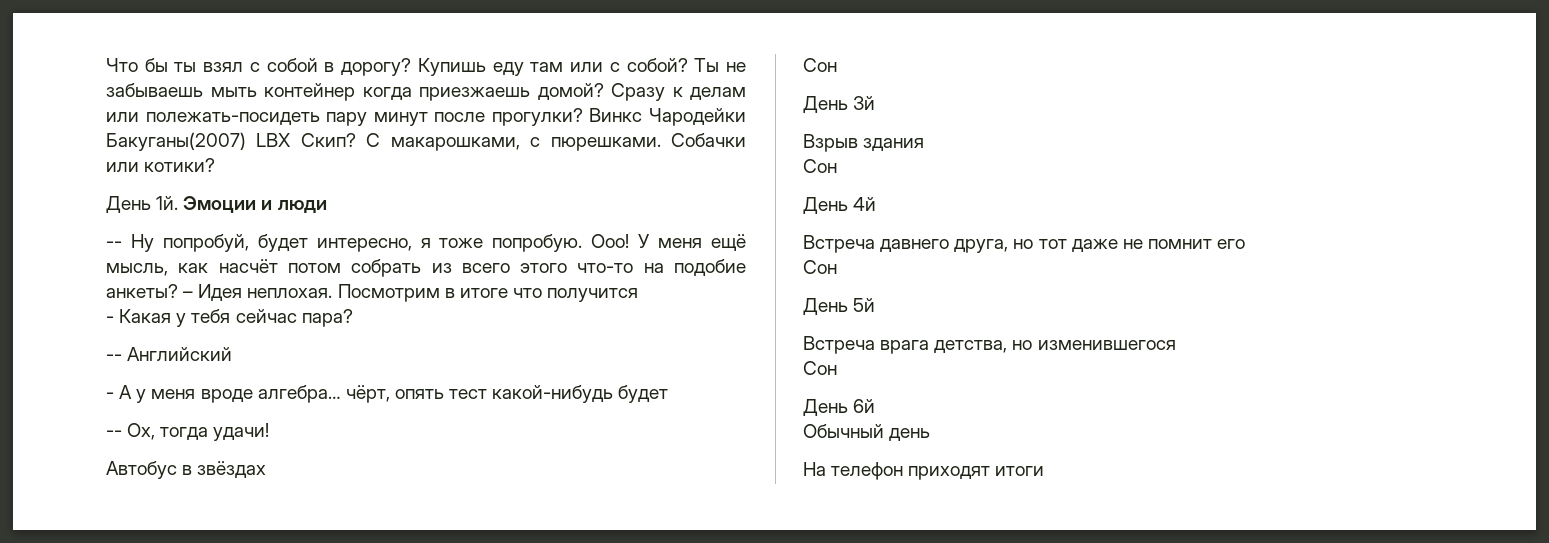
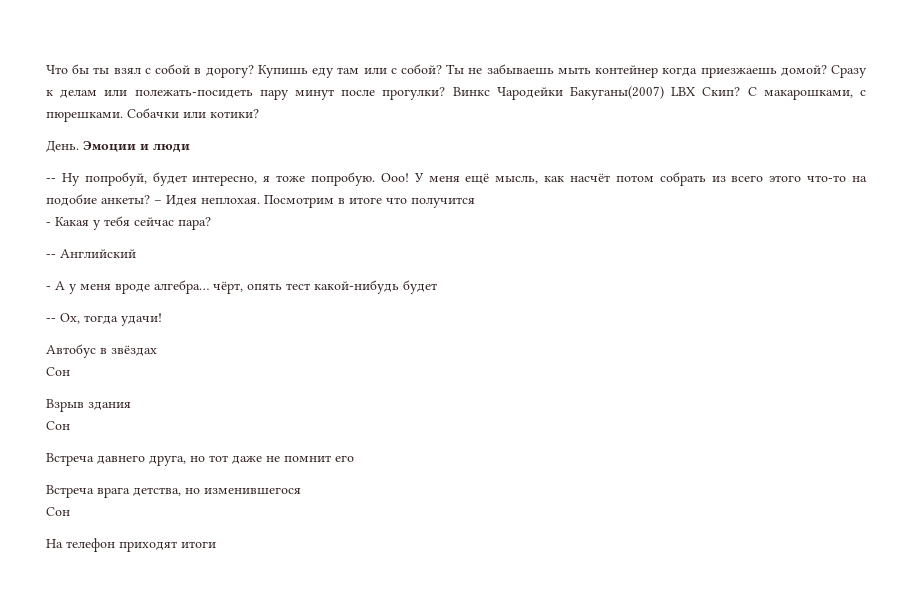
- День 1й.
+ День.
- День 3й
- День 4й
  Встреча давнего друга, но тот даже не помнит его
- Сон
- День 5й
- День 6й
- Обычный день

